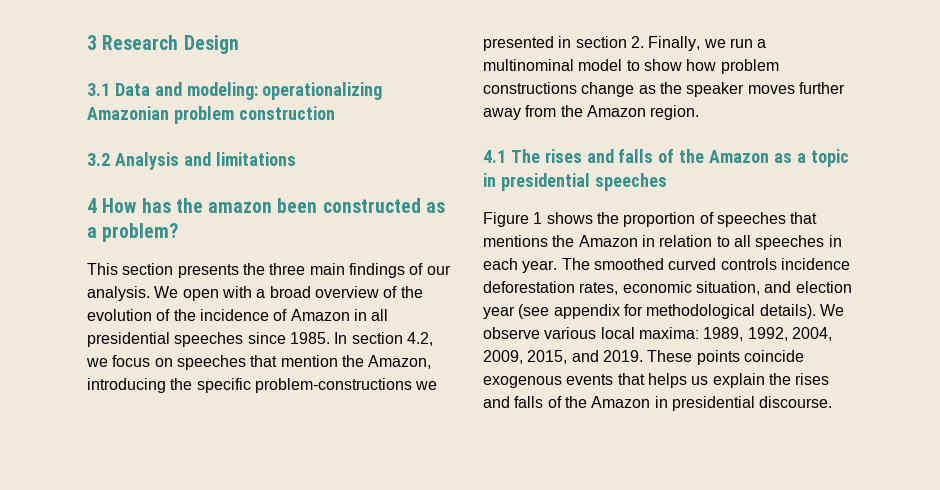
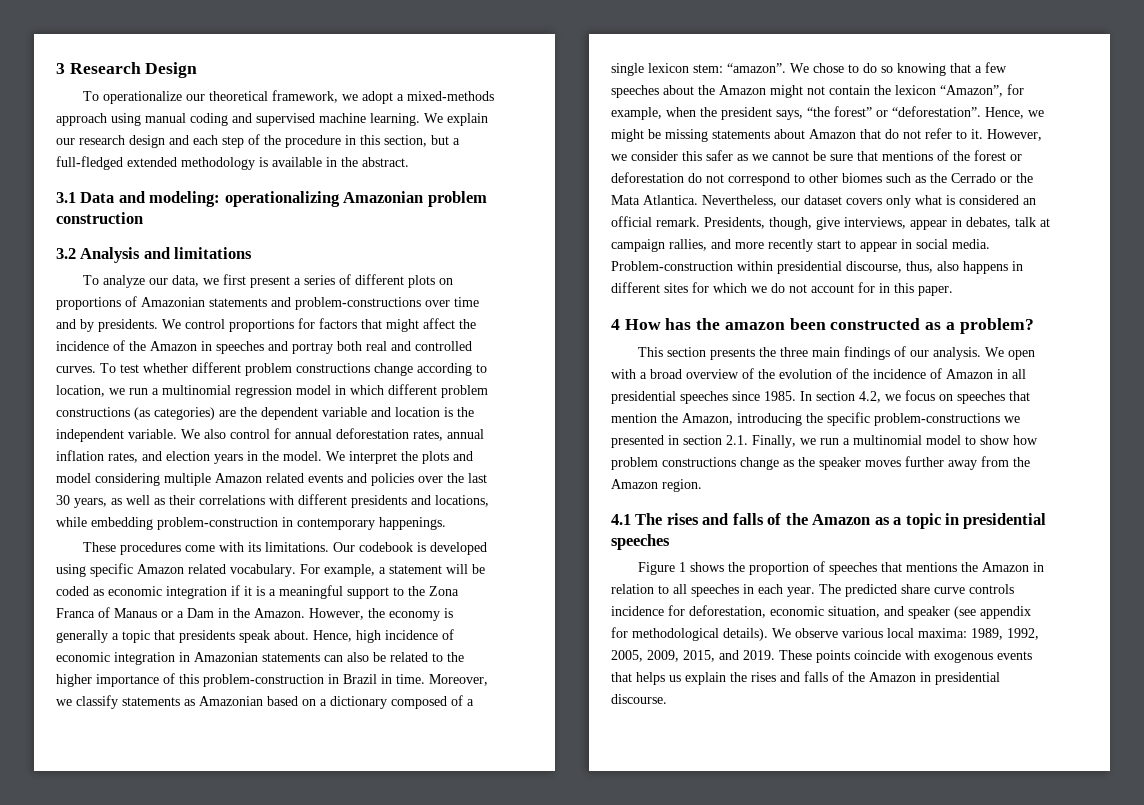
+ To operationalize our theoretical framework, we adopt a mixed-methods approach using manual coding and supervised machine learning. We explain our research design and each step of the procedure in this section, but a full-fledged extended methodology is available in the abstract.
+ To analyze our data, we first present a series of different plots on proportions of Amazonian statements and problem-constructions over time and by presidents. We control proportions for factors that might affect the incidence of the Amazon in speeches and portray both real and controlled curves. To test whether different problem constructions change according to location, we run a multinomial regression model in which different problem constructions (as categories) are the dependent variable and location is the independent variable. We also control for annual deforestation rates, annual inflation rates, and election years in the model. We interpret the plots and model considering multiple Amazon related events and policies over the last 30 years, as well as their correlations with different presidents and locations, while embedding problem-construction in contemporary happenings.
+ These procedures come with its limitations. Our codebook is developed using specific Amazon related vocabulary. For example, a statement will be coded as economic integration if it is a meaningful support to the Zona Franca of Manaus or a Dam in the Amazon. However, the economy is generally a topic that presidents speak about. Hence, high incidence of economic integration in Amazonian statements can also be related to the higher importance of this problem-construction in Brazil in time. Moreover, we classify statements as Amazonian based on a dictionary composed of a single lexicon stem: “amazon”. We chose to do so knowing that a few speeches about the Amazon might not contain the lexicon “Amazon”, for example, when the president says, “the forest” or “deforestation”. Hence, we might be missing statements about Amazon that do not refer to it. However, we consider this safer as we cannot be sure that mentions of the forest or deforestation do not correspond to other biomes such as the Cerrado or the Mata Atlantica. Nevertheless, our dataset covers only what is considered an official remark. Presidents, though, give interviews, appear in debates, talk at campaign rallies, and more recently start to appear in social media. Problem-construction within presidential discourse, thus, also happens in different sites for which we do not account for in this paper.
- In section 4.2, we focus on speeches that mention the Amazon, introducing the specific problem-constructions we presented in section 2. Finally, we run a multinominal model to show how problem constructions change as the speaker moves further away from the Amazon region.
+ In section 4.2, we focus on speeches that mention the Amazon, introducing the specific problem-constructions we presented in section 2.1. Finally, we run a multinomial model to show how problem constructions change as the speaker moves further away from the Amazon region.
- The smoothed curved controls incidence deforestation rates, economic situation, and election year (see appendix for methodological details).
+ The predicted share curve controls incidence for deforestation, economic situation, and speaker (see appendix for methodological details).
- We observe various local maxima: 1989, 1992, 2004, 2009, 2015, and 2019.
+ We observe various local maxima: 1989, 1992, 2005, 2009, 2015, and 2019.
- These points coincide exogenous events that helps us explain the rises and falls of the Amazon in presidential discourse.
+ These points coincide with exogenous events that helps us explain the rises and falls of the Amazon in presidential discourse.

